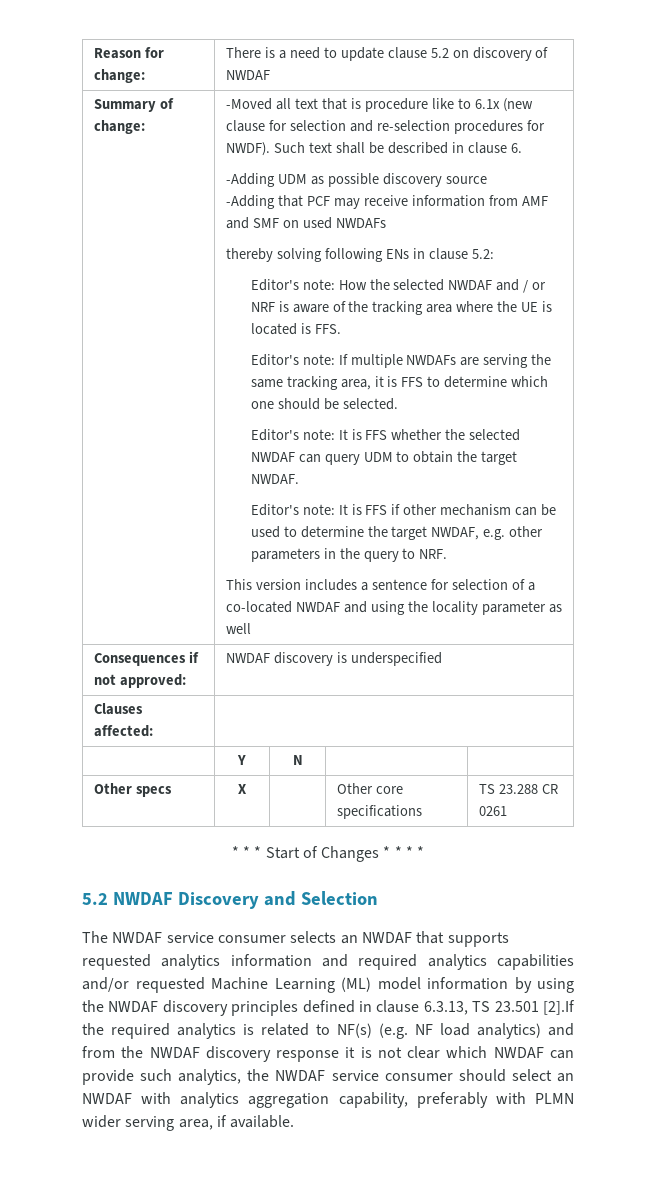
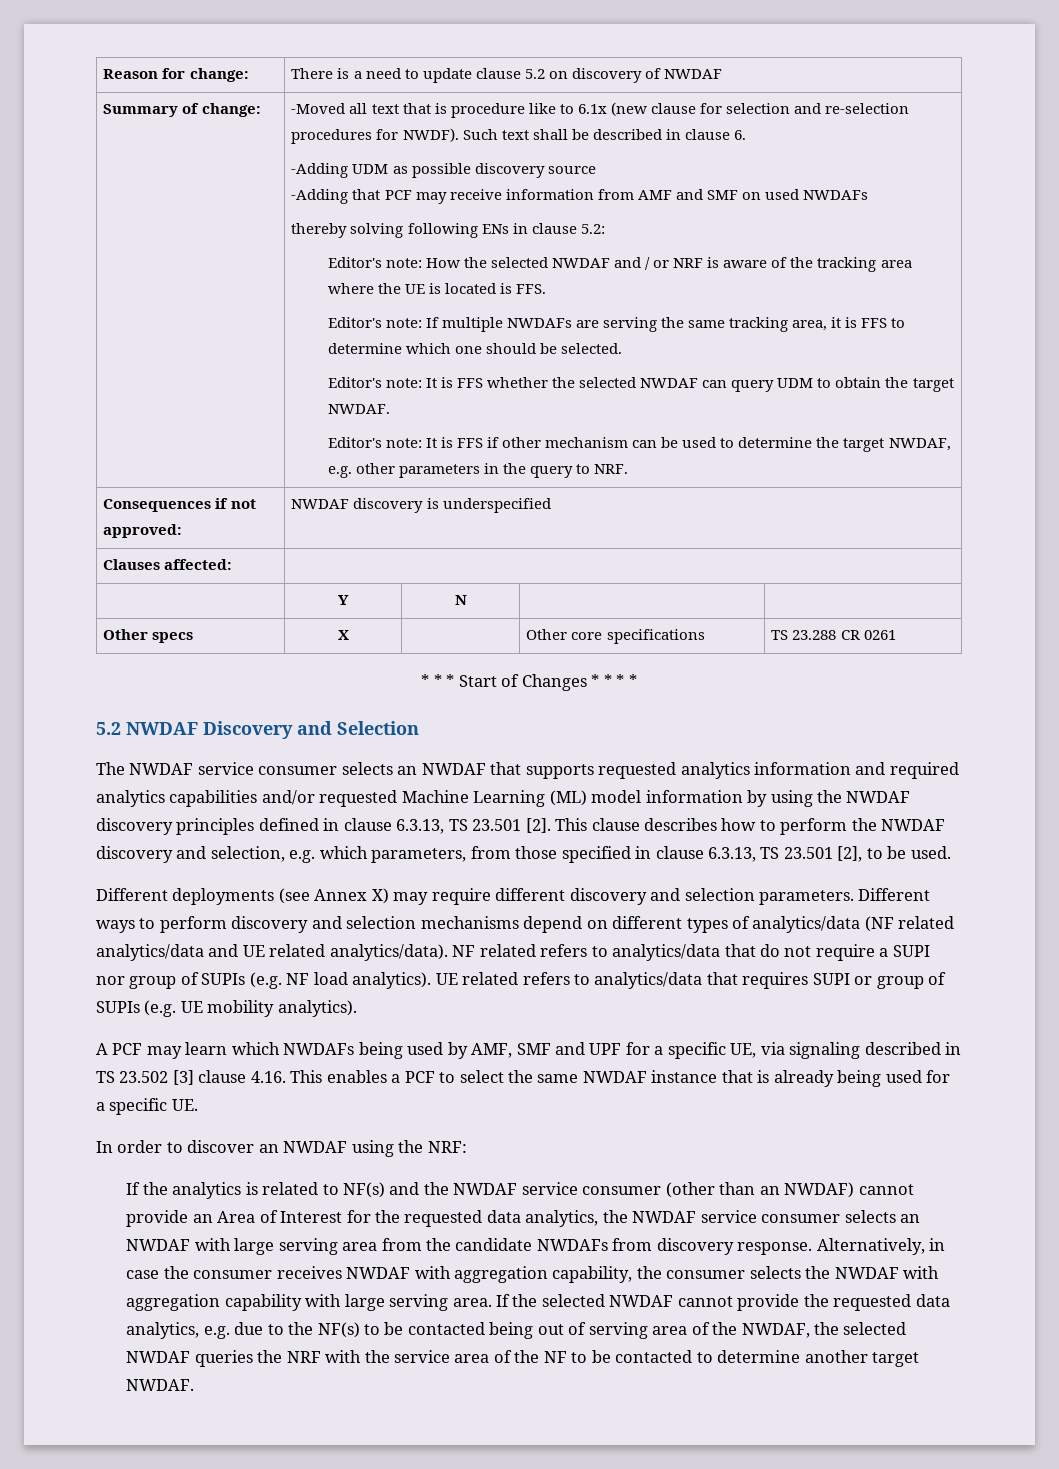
- This version includes a sentence for selection of a co-located NWDAF and using the locality parameter as well
- The NWDAF service consumer selects an NWDAF that supports requested analytics information and required analytics capabilities and/or requested Machine Learning (ML) model information by using the NWDAF discovery principles defined in clause 6.3.13, TS 23.501 [2].If the required analytics is related to NF(s) (e.g. NF load analytics) and from the NWDAF discovery response it is not clear which NWDAF can provide such analytics, the NWDAF service consumer should select an NWDAF with analytics aggregation capability, preferably with PLMN wider serving area, if available.
+ The NWDAF service consumer selects an NWDAF that supports requested analytics information and required analytics capabilities and/or requested Machine Learning (ML) model information by using the NWDAF discovery principles defined in clause 6.3.13, TS 23.501 [2]. This clause describes how to perform the NWDAF discovery and selection, e.g. which parameters, from those specified in clause 6.3.13, TS 23.501 [2], to be used.
+ Different deployments (see Annex X) may require different discovery and selection parameters. Different ways to perform discovery and selection mechanisms depend on different types of analytics/data (NF related analytics/data and UE related analytics/data). NF related refers to analytics/data that do not require a SUPI nor group of SUPIs (e.g. NF load analytics). UE related refers to analytics/data that requires SUPI or group of SUPIs (e.g. UE mobility analytics).
+ A PCF may learn which NWDAFs being used by AMF, SMF and UPF for a specific UE, via signaling described in TS 23.502 [3] clause 4.16. This enables a PCF to select the same NWDAF instance that is already being used for a specific UE.
+ In order to discover an NWDAF using the NRF:
+ If the analytics is related to NF(s) and the NWDAF service consumer (other than an NWDAF) cannot provide an Area of Interest for the requested data analytics, the NWDAF service consumer selects an NWDAF with large serving area from the candidate NWDAFs from discovery response. Alternatively, in case the consumer receives NWDAF with aggregation capability, the consumer selects the NWDAF with aggregation capability with large serving area. If the selected NWDAF cannot provide the requested data analytics, e.g. due to the NF(s) to be contacted being out of serving area of the NWDAF, the selected NWDAF queries the NRF with the service area of the NF to be contacted to determine another target NWDAF.

